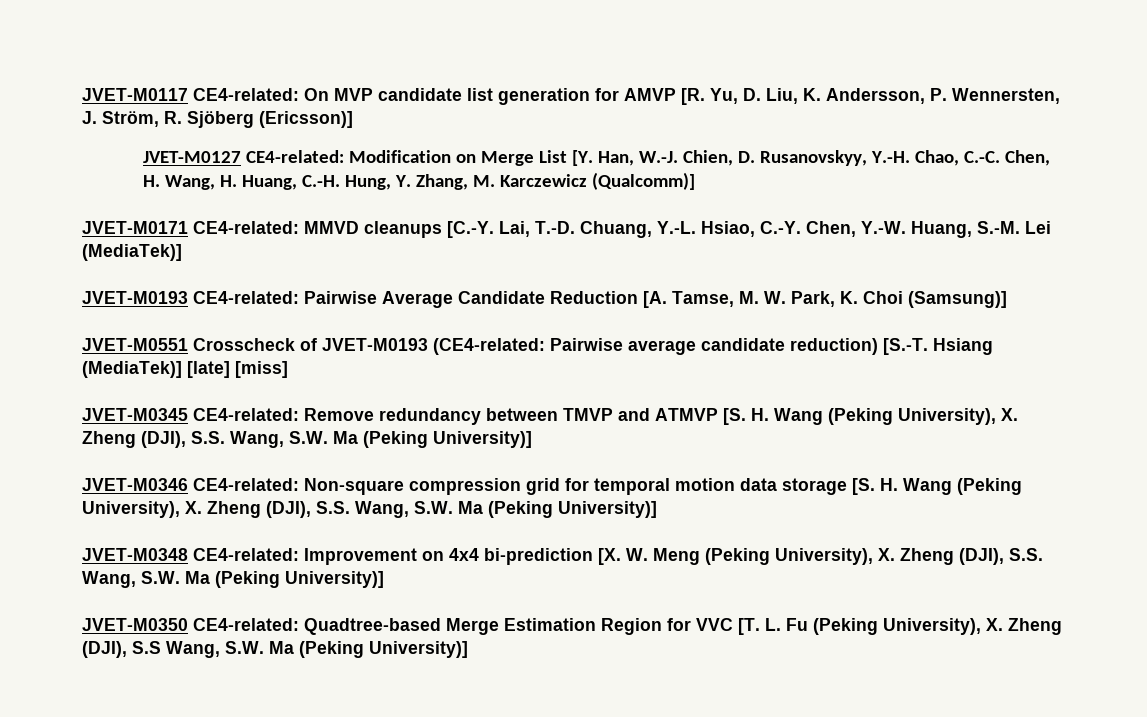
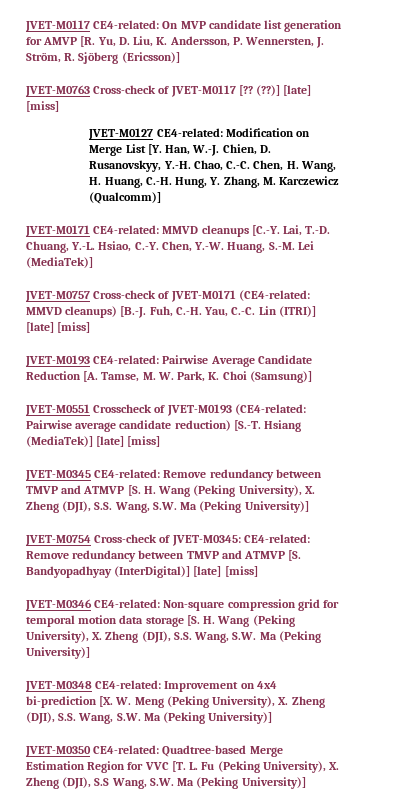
+ JVET-M0763 Cross-check of JVET-M0117 [?? (??)] [late] [miss]
+ JVET-M0757 Cross-check of JVET-M0171 (CE4-related: MMVD cleanups) [B.-J. Fuh, C.-H. Yau, C.-C. Lin (ITRI)] [late] [miss]
+ JVET-M0754 Cross-check of JVET-M0345: CE4-related: Remove redundancy between TMVP and ATMVP [S. Bandyopadhyay (InterDigital)] [late] [miss]

